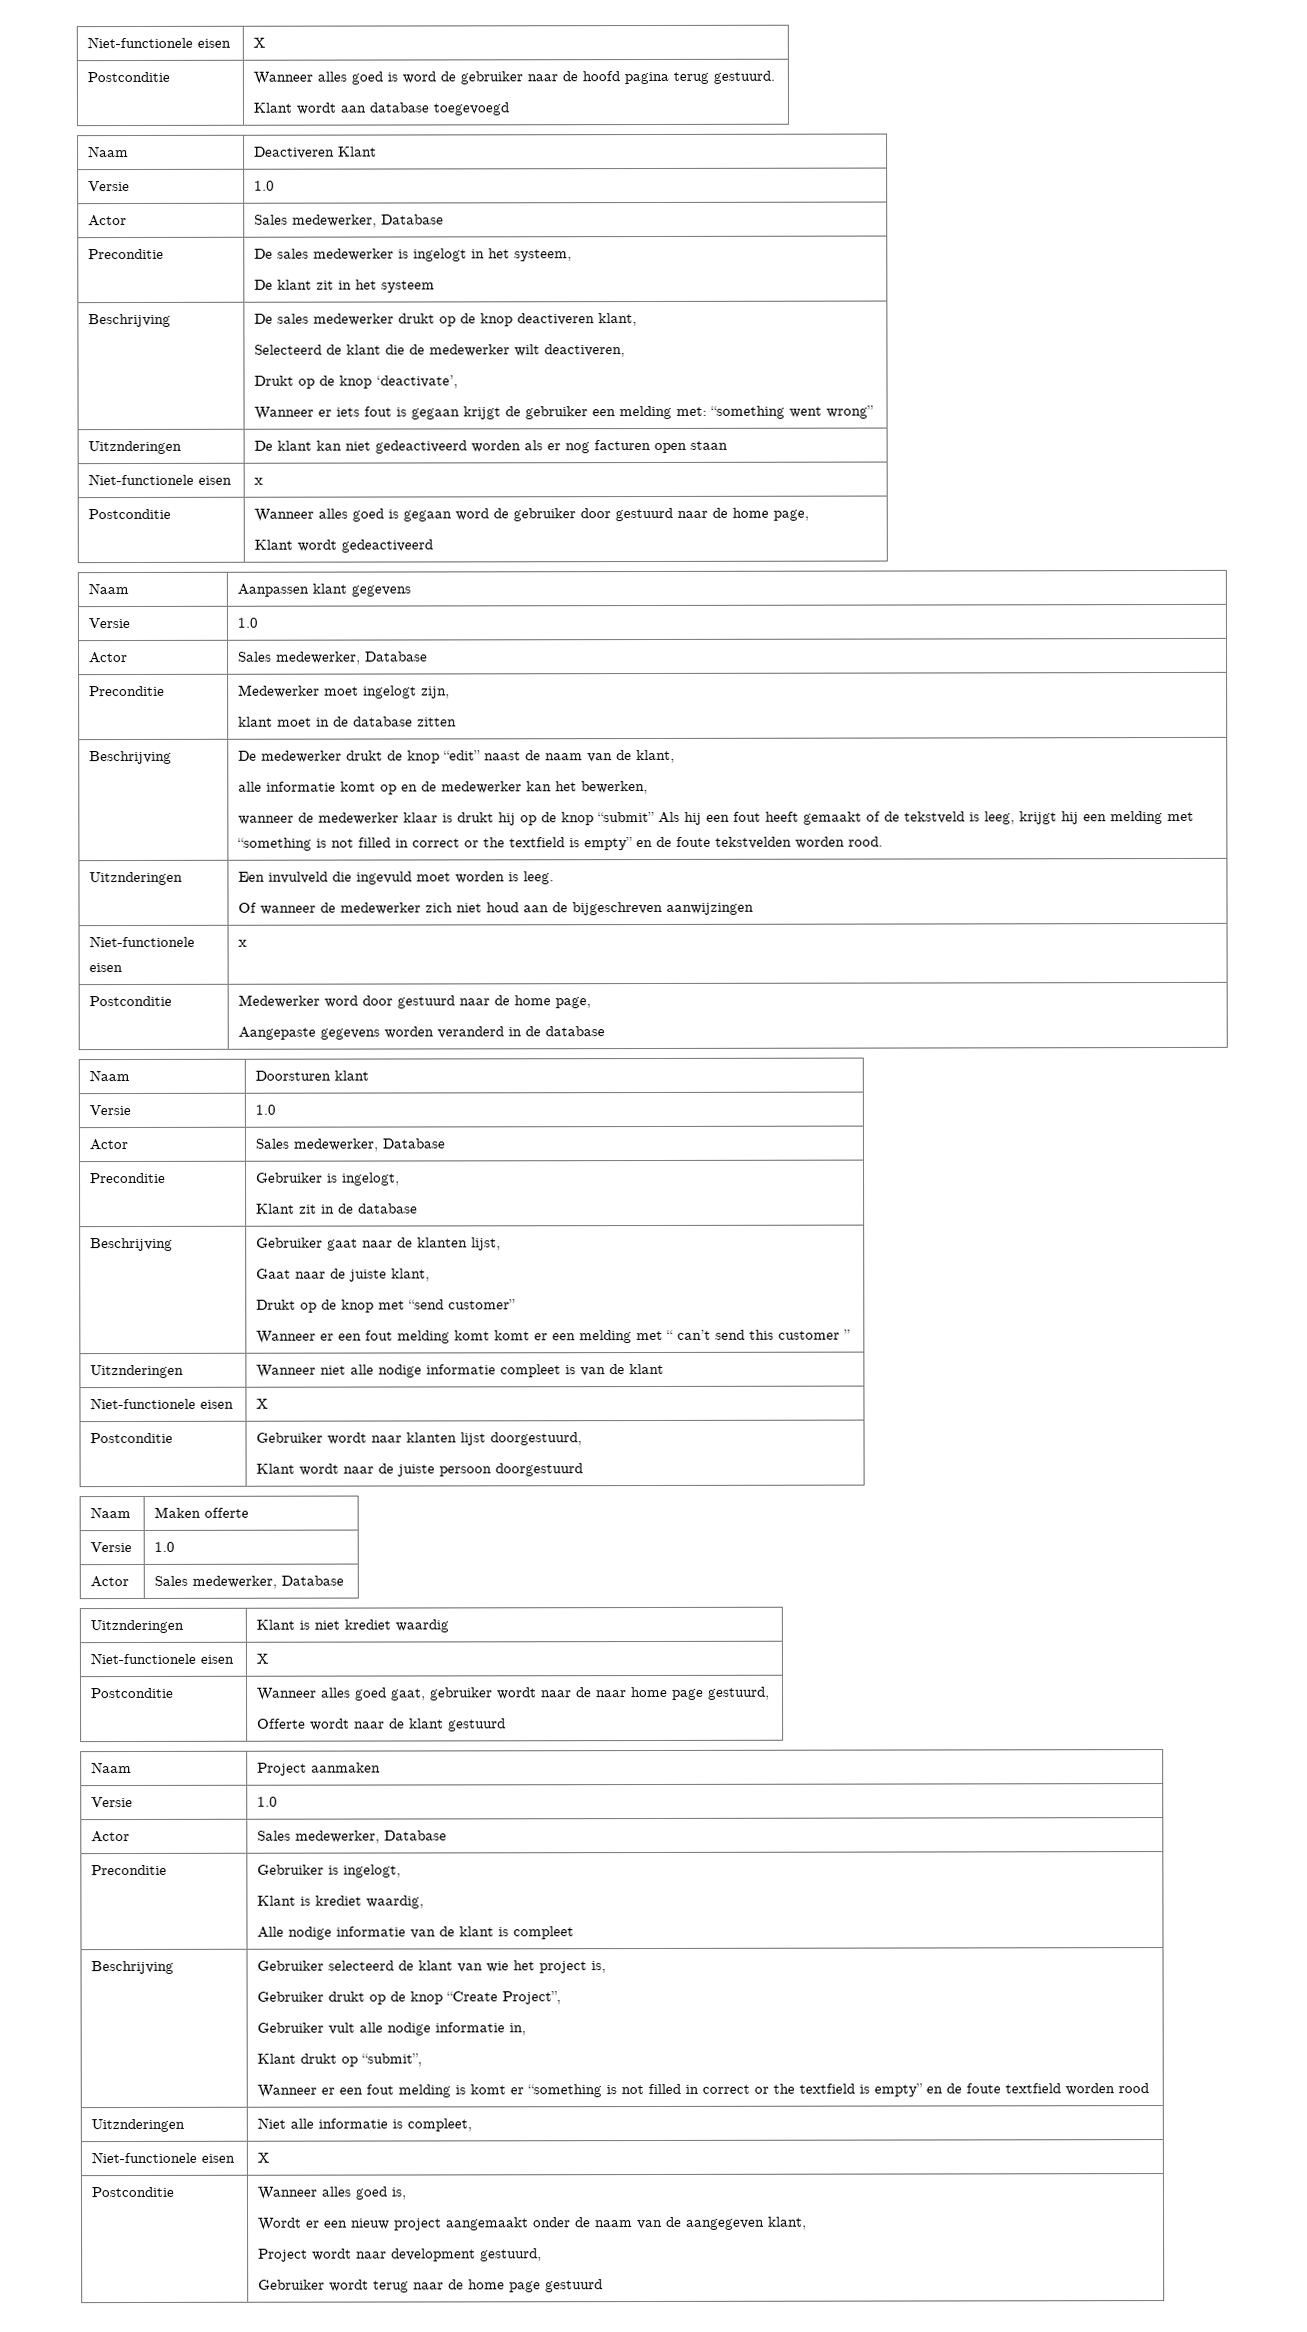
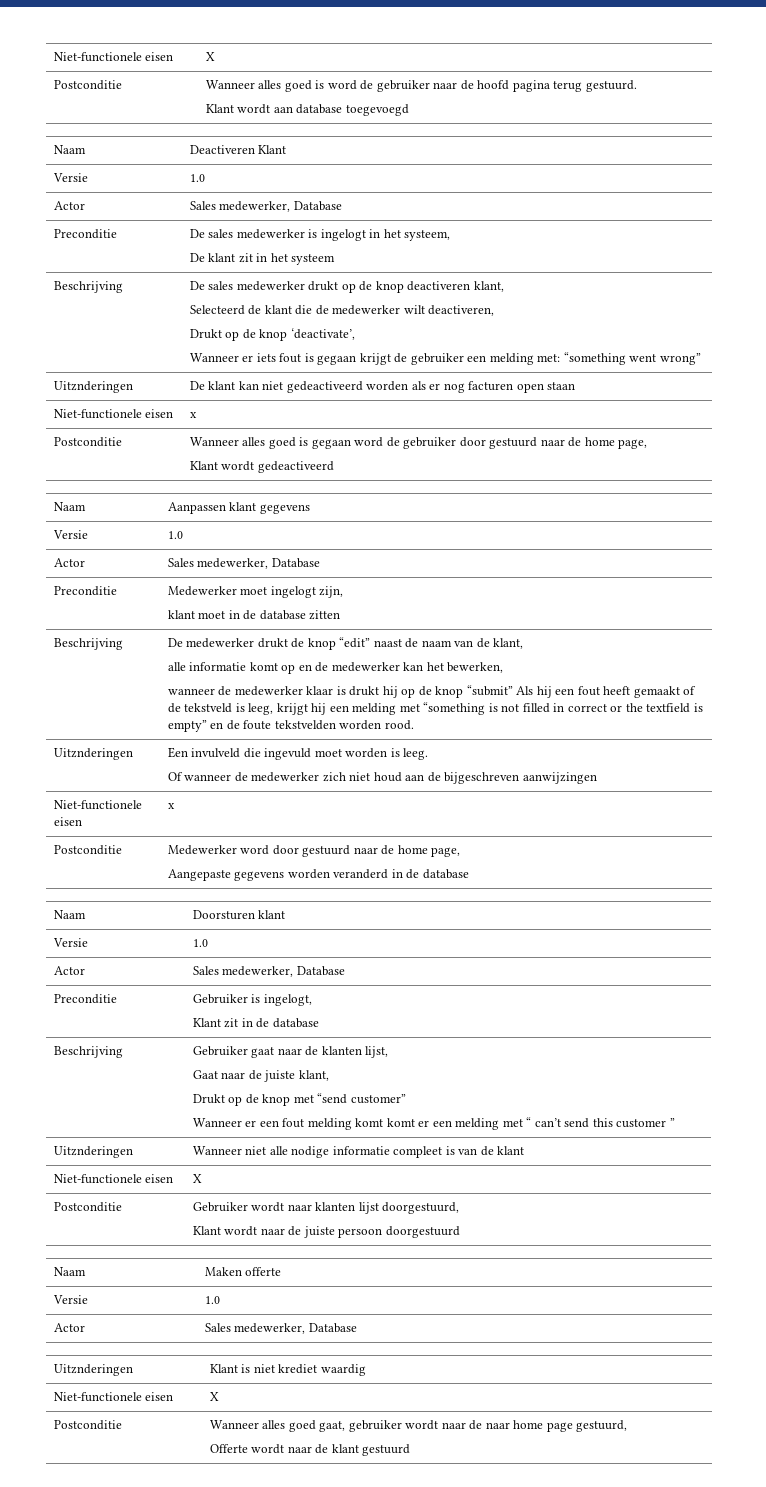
- Naam | Project aanmaken
- Versie | 1.0
- Actor | Sales medewerker, Database
- Preconditie | Gebruiker is ingelogt,
- Klant is krediet waardig,
- Alle nodige informatie van de klant is compleet
- Beschrijving | Gebruiker selecteerd de klant van wie het project is,
- Gebruiker drukt op de knop “Create Project”,
- Gebruiker vult alle nodige informatie in,
- Klant drukt op “submit”,
- Wanneer er een fout melding is komt er “something is not filled in correct or the textfield is empty” en de foute textfield worden rood
- Uitznderingen | Niet alle informatie is compleet,
- Niet-functionele eisen | X
- Postconditie | Wanneer alles goed is,
- Wordt er een nieuw project aangemaakt onder de naam van de aangegeven klant,
- Project wordt naar development gestuurd,
- Gebruiker wordt terug naar de home page gestuurd

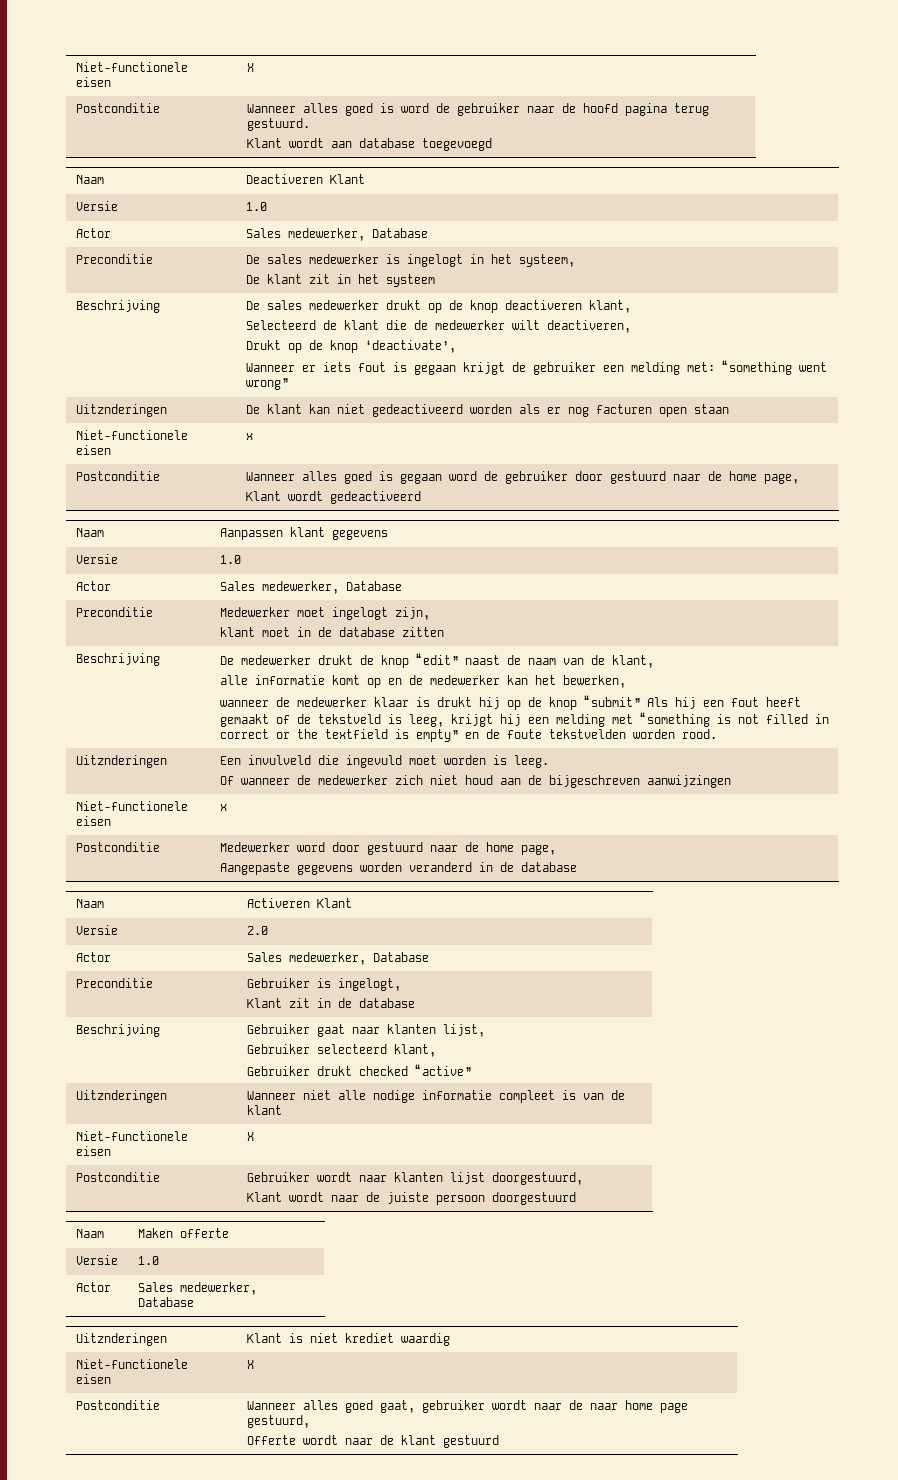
- Naam | Doorsturen klant
- Versie | 1.0
+ Naam | Activeren Klant
+ Versie | 2.0
- Beschrijving | Gebruiker gaat naar de klanten lijst,
- Gaat naar de juiste klant,
- Drukt op de knop met “send customer”
- Wanneer er een fout melding komt komt er een melding met “ can’t send this customer ”
+ Beschrijving | Gebruiker gaat naar klanten lijst,
+ Gebruiker selecteerd klant,
+ Gebruiker drukt checked “active”

